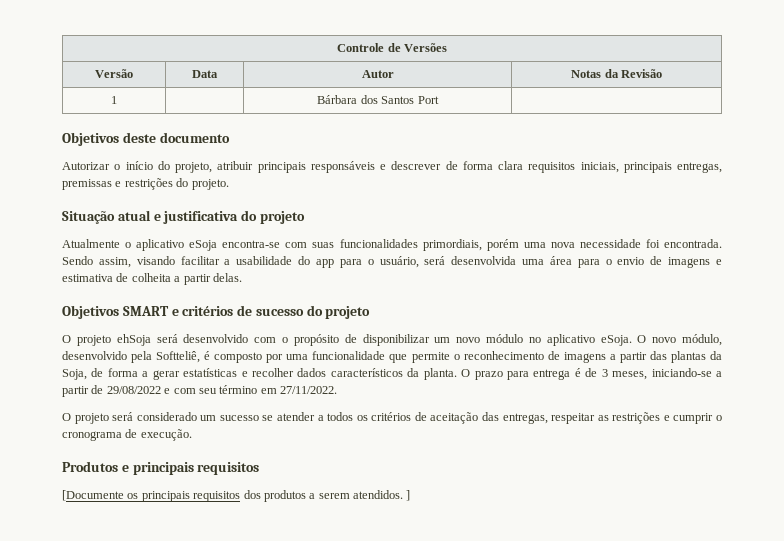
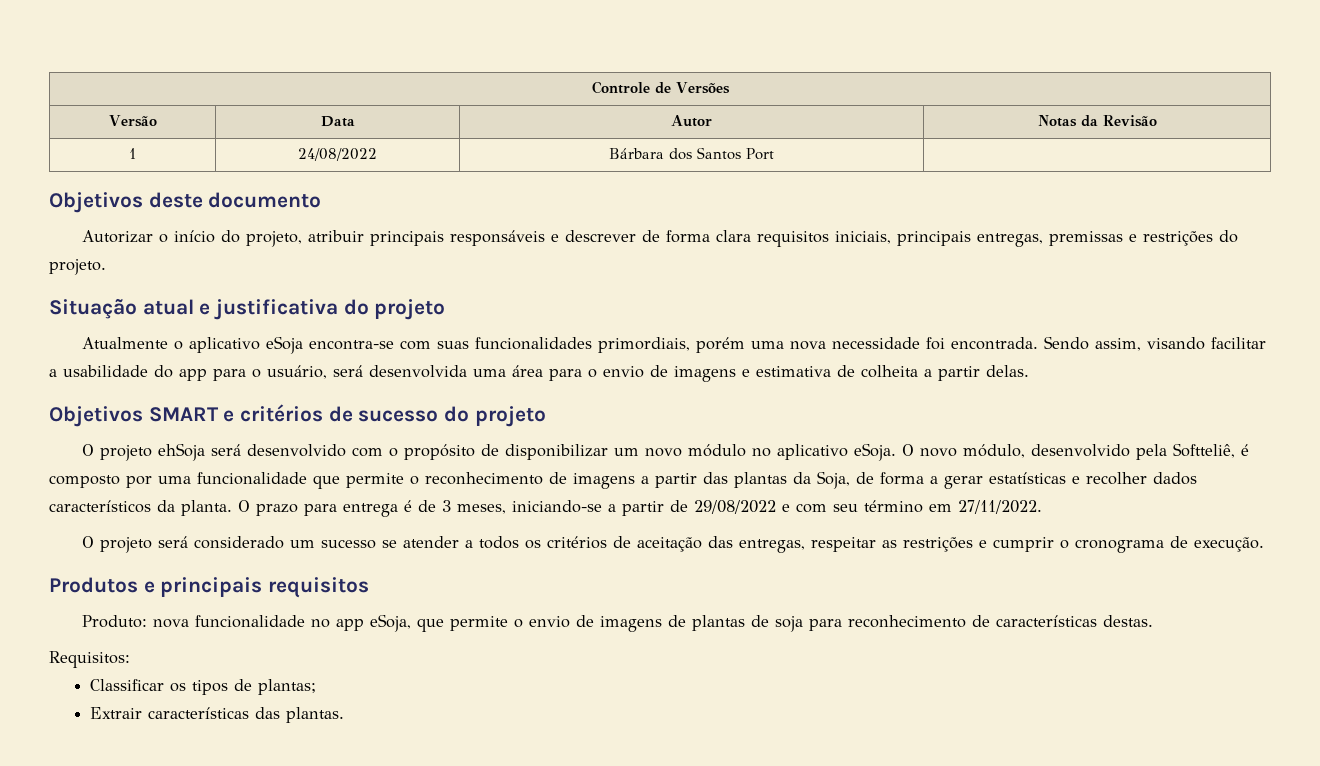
- 1 | | Bárbara dos Santos Port |
+ 1 | 24/08/2022 | Bárbara dos Santos Port |
- [Documente os principais requisitos dos produtos a serem atendidos. ]
+ Produto: nova funcionalidade no app eSoja, que permite o envio de imagens de plantas de soja para reconhecimento de características destas.
+ Requisitos:
+ Classificar os tipos de plantas;
+ Extrair características das plantas.

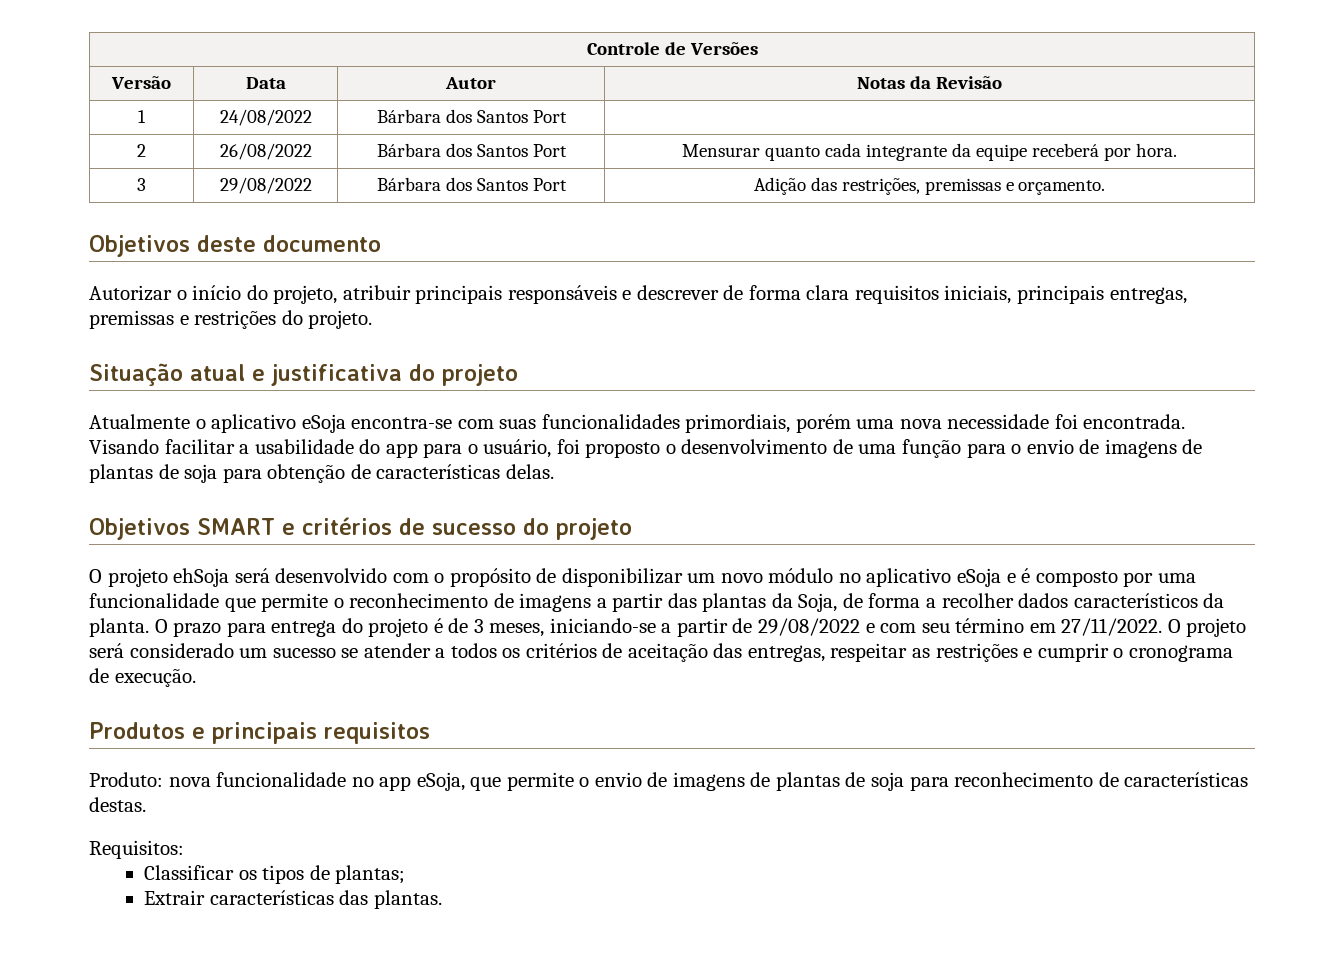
+ 2 | 26/08/2022 | Bárbara dos Santos Port | Mensurar quanto cada integrante da equipe receberá por hora.
+ 3 | 29/08/2022 | Bárbara dos Santos Port | Adição das restrições, premissas e orçamento.
- Sendo assim, visando facilitar a usabilidade do app para o usuário, será desenvolvida uma área para o envio de imagens e estimativa de colheita a partir delas.
+ Visando facilitar a usabilidade do app para o usuário, foi proposto o desenvolvimento de uma função para o envio de imagens de plantas de soja para obtenção de características delas.
- O projeto ehSoja será desenvolvido com o propósito de disponibilizar um novo módulo no aplicativo eSoja. O novo módulo, desenvolvido pela Softteliê, é composto por uma funcionalidade que permite o reconhecimento de imagens a partir das plantas da Soja, de forma a gerar estatísticas e recolher dados característicos da planta.
+ O projeto ehSoja será desenvolvido com o propósito de disponibilizar um novo módulo no aplicativo eSoja e é composto por uma funcionalidade que permite o reconhecimento de imagens a partir das plantas da Soja, de forma a recolher dados característicos da planta.
- O prazo para entrega é de 3 meses, iniciando-se a partir de 29/08/2022 e com seu término em 27/11/2022.
- O projeto será considerado um sucesso se atender a todos os critérios de aceitação das entregas, respeitar as restrições e cumprir o cronograma de execução.
+ O prazo para entrega do projeto é de 3 meses, iniciando-se a partir de 29/08/2022 e com seu término em 27/11/2022. O projeto será considerado um sucesso se atender a todos os critérios de aceitação das entregas, respeitar as restrições e cumprir o cronograma de execução.

